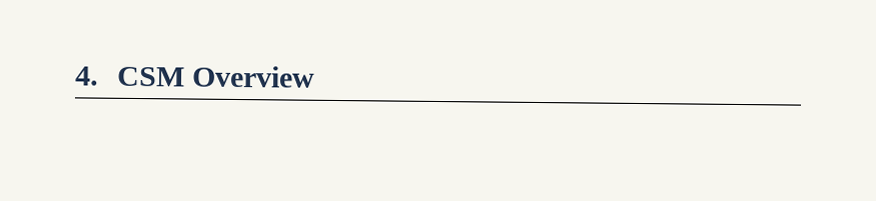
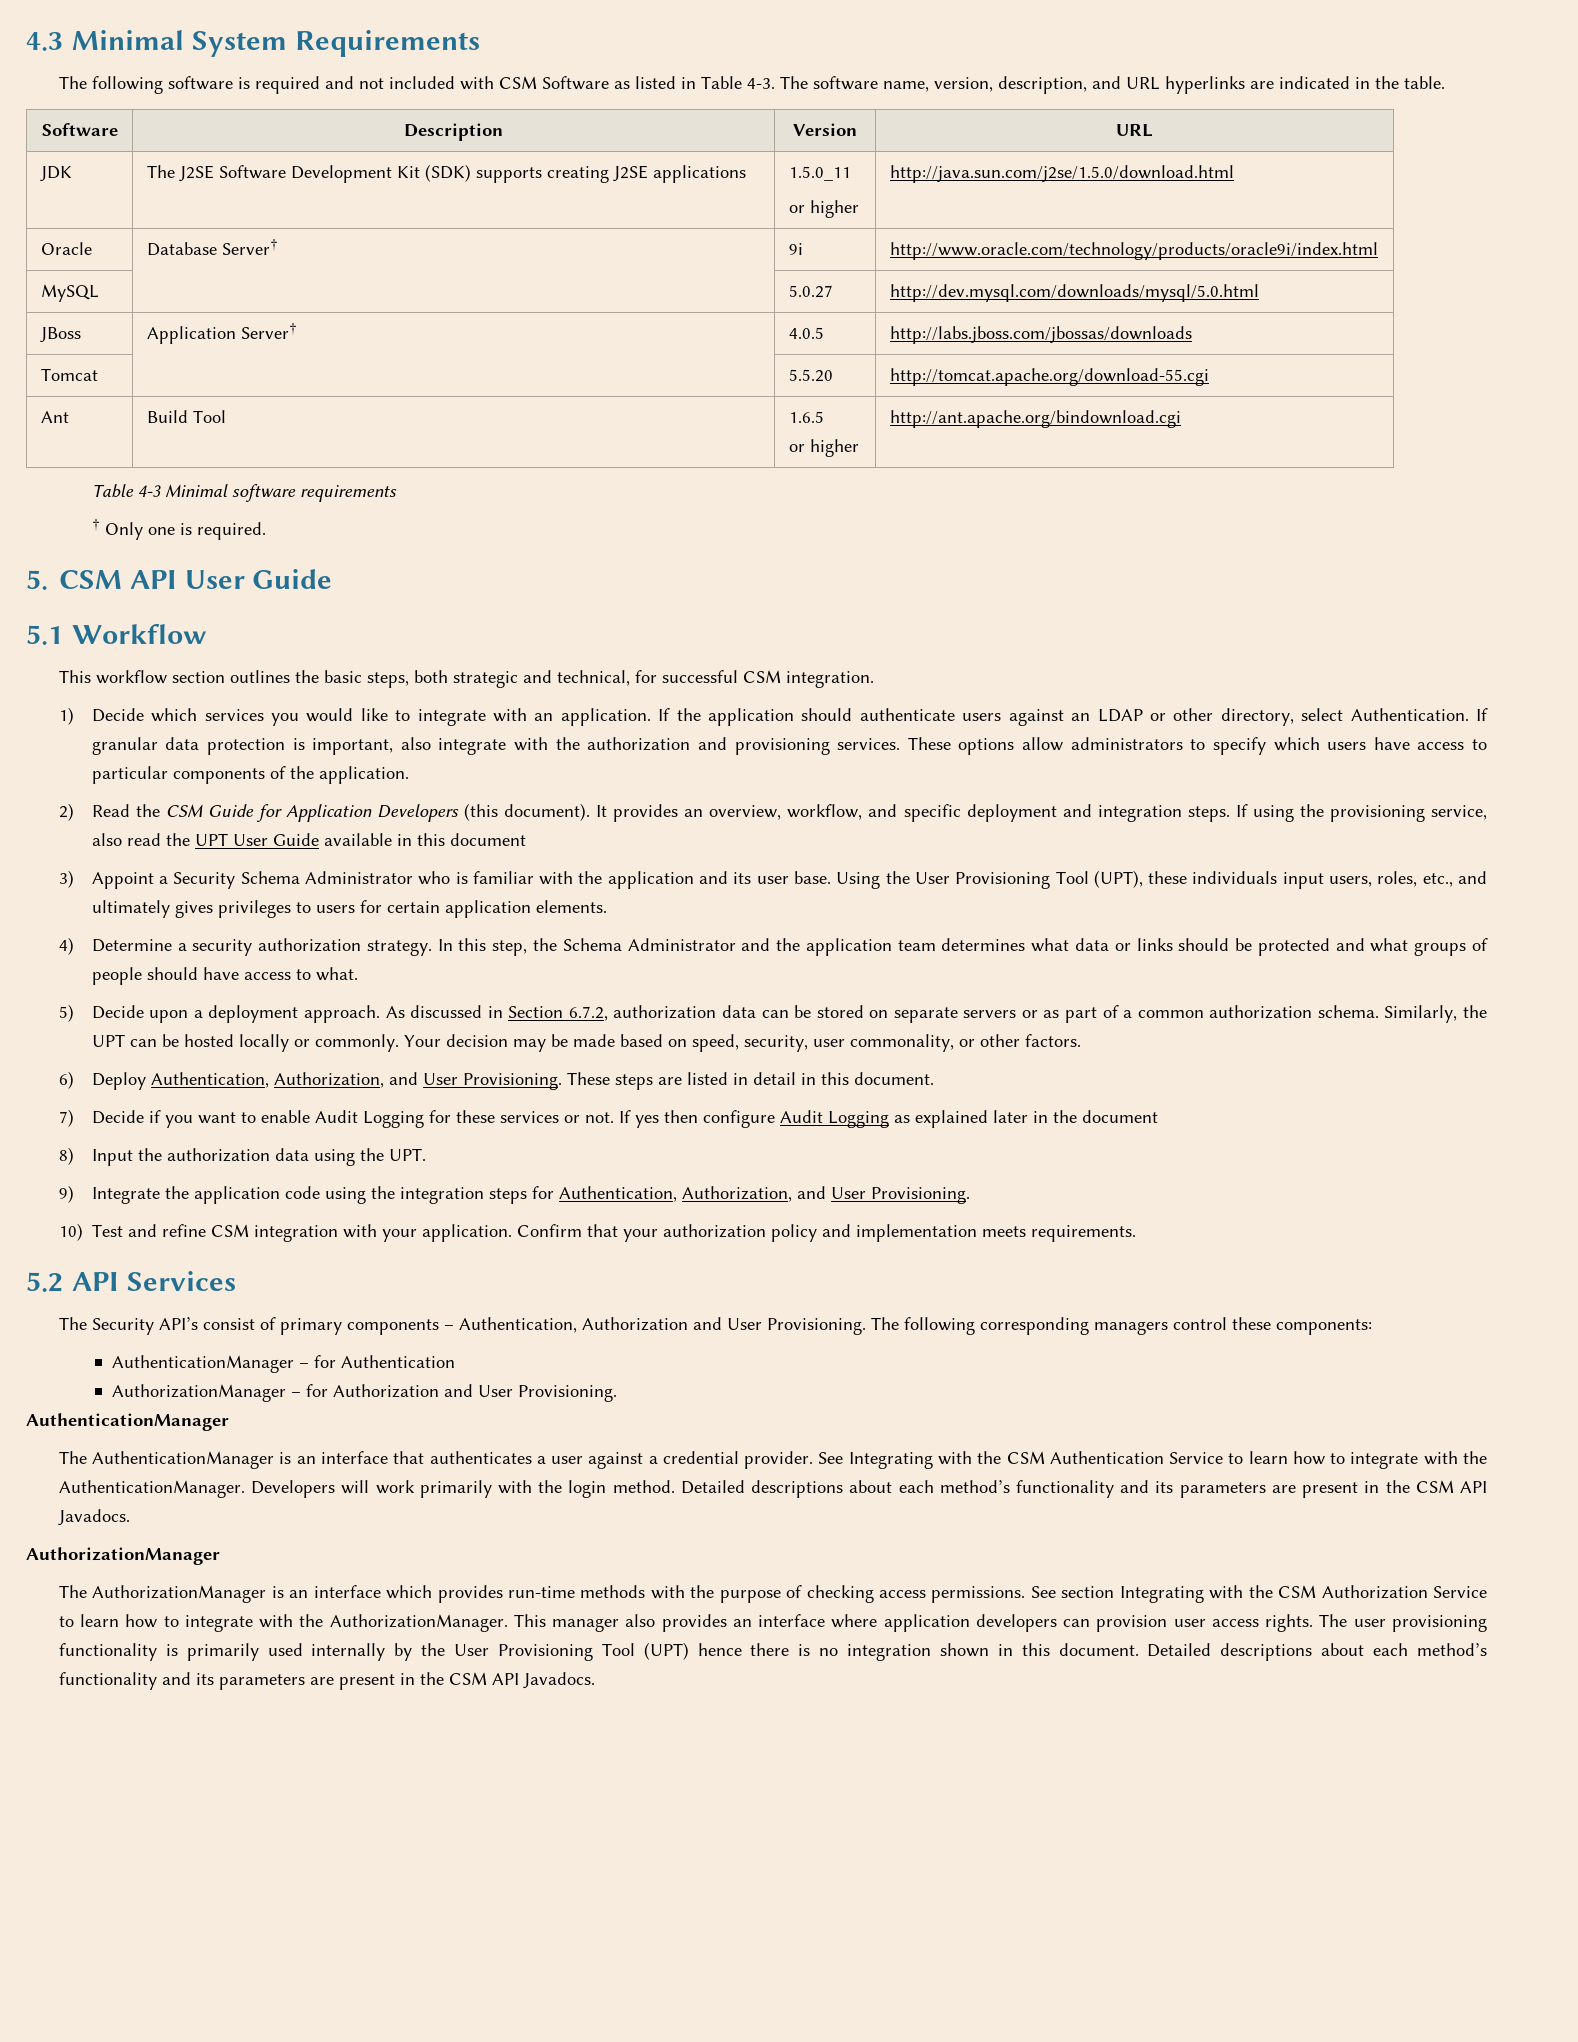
- 4. CSM Overview
+ 4.3 Minimal System Requirements
+ The following software is required and not included with CSM Software as listed in Table 4-3. The software name, version, description, and URL hyperlinks are indicated in the table.
+ Software | Description | Version | URL
+ JDK | The J2SE Software Development Kit (SDK) supports creating J2SE applications | 1.5.0_11
+ or higher | http://java.sun.com/j2se/1.5.0/download.html
+ Oracle | Database Server† | 9i | http://www.oracle.com/technology/products/oracle9i/index.html
+ MySQL | | 5.0.27 | http://dev.mysql.com/downloads/mysql/5.0.html
+ JBoss | Application Server† | 4.0.5 | http://labs.jboss.com/jbossas/downloads
+ Tomcat | | 5.5.20 | http://tomcat.apache.org/download-55.cgi
+ Ant | Build Tool | 1.6.5
+ or higher | http://ant.apache.org/bindownload.cgi
+ Table 4-3 Minimal software requirements
+ † Only one is required.
+ 5. CSM API User Guide
+ 5.1 Workflow
+ This workflow section outlines the basic steps, both strategic and technical, for successful CSM integration.
+ 1) Decide which services you would like to integrate with an application. If the application should authenticate users against an LDAP or other directory, select Authentication. If granular data protection is important, also integrate with the authorization and provisioning services. These options allow administrators to specify which users have access to particular components of the application.
+ 2) Read the CSM Guide for Application Developers (this document). It provides an overview, workflow, and specific deployment and integration steps. If using the provisioning service, also read the UPT User Guide available in this document
+ 3) Appoint a Security Schema Administrator who is familiar with the application and its user base. Using the User Provisioning Tool (UPT), these individuals input users, roles, etc., and ultimately gives privileges to users for certain application elements.
+ 4) Determine a security authorization strategy. In this step, the Schema Administrator and the application team determines what data or links should be protected and what groups of people should have access to what.
+ 5) Decide upon a deployment approach. As discussed in Section 6.7.2, authorization data can be stored on separate servers or as part of a common authorization schema. Similarly, the UPT can be hosted locally or commonly. Your decision may be made based on speed, security, user commonality, or other factors.
+ 6) Deploy Authentication, Authorization, and User Provisioning. These steps are listed in detail in this document.
+ 7) Decide if you want to enable Audit Logging for these services or not. If yes then configure Audit Logging as explained later in the document
+ 8) Input the authorization data using the UPT.
+ 9) Integrate the application code using the integration steps for Authentication, Authorization, and User Provisioning.
+ 10) Test and refine CSM integration with your application. Confirm that your authorization policy and implementation meets requirements.
+ 5.2 API Services
+ The Security API’s consist of primary components – Authentication, Authorization and User Provisioning. The following corresponding managers control these components:
+ AuthenticationManager – for Authentication
+ AuthorizationManager – for Authorization and User Provisioning.
+ AuthenticationManager
+ The AuthenticationManager is an interface that authenticates a user against a credential provider. See Integrating with the CSM Authentication Service to learn how to integrate with the AuthenticationManager. Developers will work primarily with the login method. Detailed descriptions about each method’s functionality and its parameters are present in the CSM API Javadocs.
+ AuthorizationManager
+ The AuthorizationManager is an interface which provides run-time methods with the purpose of checking access permissions. See section Integrating with the CSM Authorization Service to learn how to integrate with the AuthorizationManager. This manager also provides an interface where application developers can provision user access rights. The user provisioning functionality is primarily used internally by the User Provisioning Tool (UPT) hence there is no integration shown in this document. Detailed descriptions about each method’s functionality and its parameters are present in the CSM API Javadocs.

